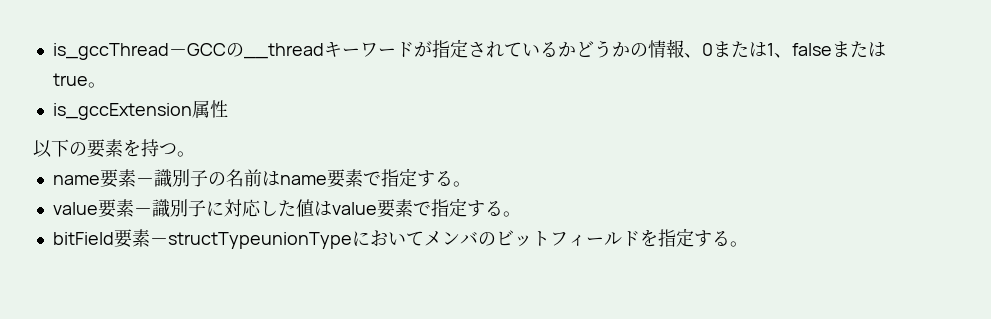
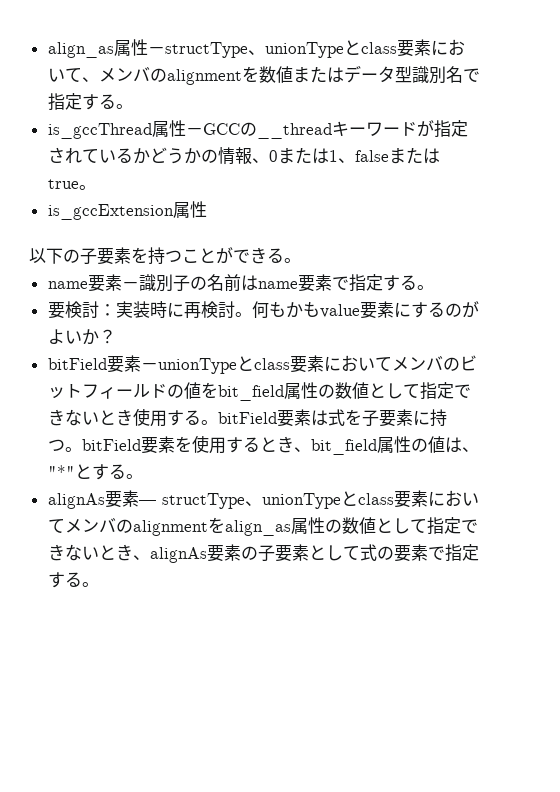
- is_gccThread－GCCの__threadキーワードが指定されているかどうかの情報、0または1、falseまたはtrue。
+ align_as属性－structType、unionTypeとclass要素において、メンバのalignmentを数値またはデータ型識別名で指定する。
+ is_gccThread属性－GCCの__threadキーワードが指定されているかどうかの情報、0または1、falseまたはtrue。
- 以下の要素を持つ。
+ 以下の子要素を持つことができる。
- value要素－識別子に対応した値はvalue要素で指定する。
+ 要検討：実装時に再検討。何もかもvalue要素にするのがよいか？
- bitField要素－structTypeunionTypeにおいてメンバのビットフィールドを指定する。
+ bitField要素－unionTypeとclass要素においてメンバのビットフィールドの値をbit_field属性の数値として指定できないとき使用する。bitField要素は式を子要素に持つ。bitField要素を使用するとき、bit_field属性の値は、"*"とする。
+ alignAs要素— structType、unionTypeとclass要素においてメンバのalignmentをalign_as属性の数値として指定できないとき、alignAs要素の子要素として式の要素で指定する。

